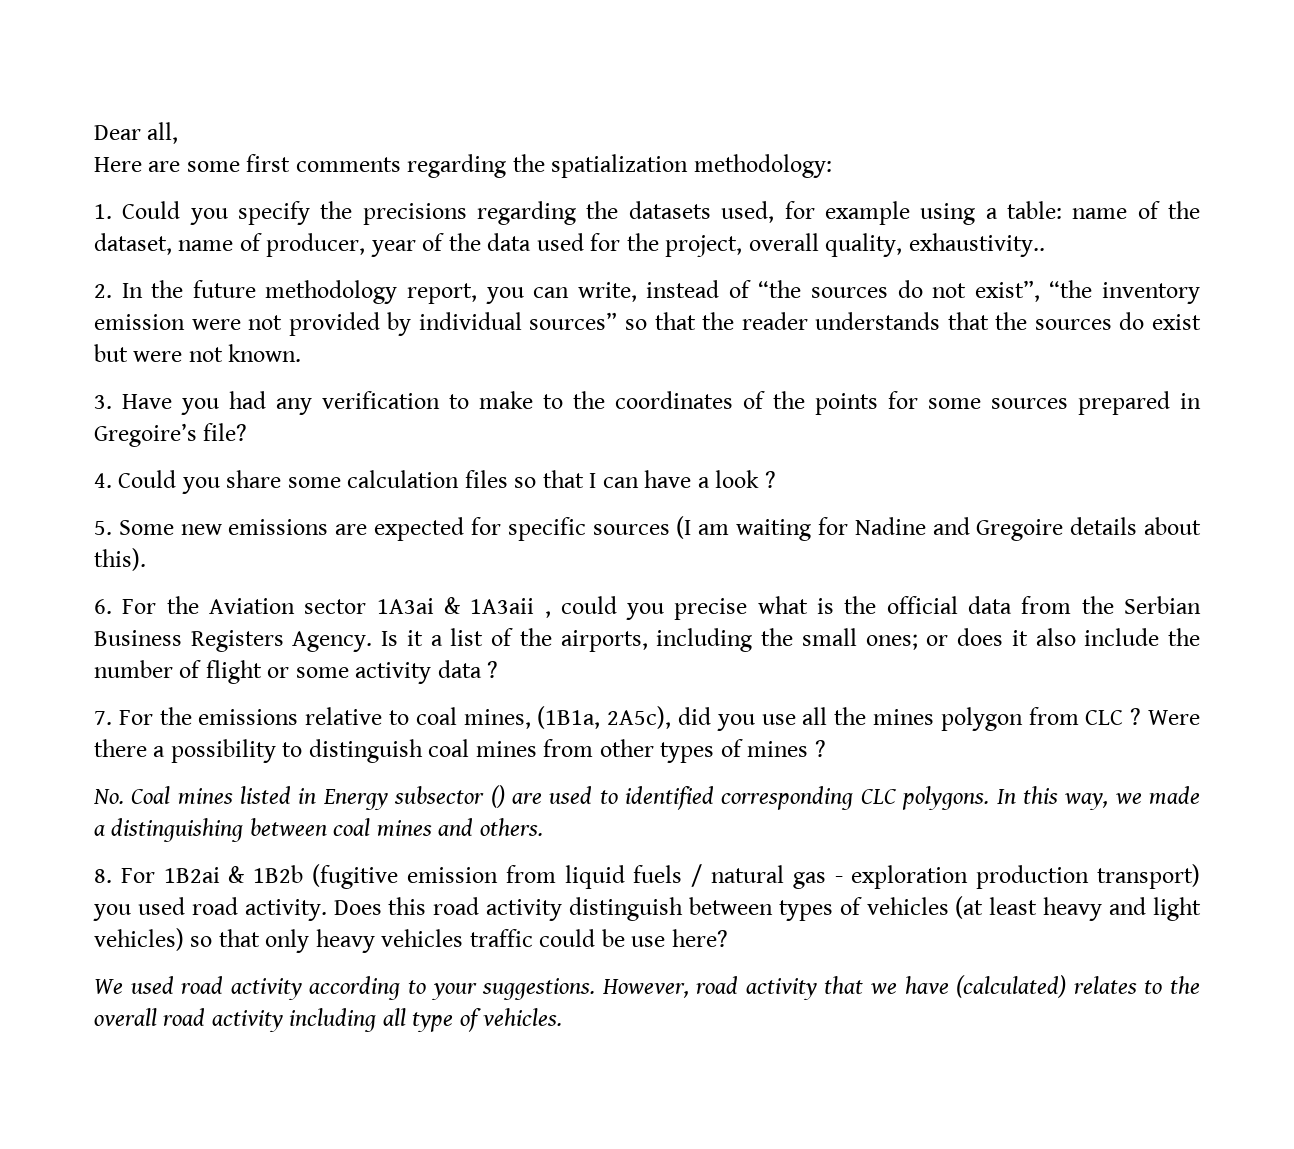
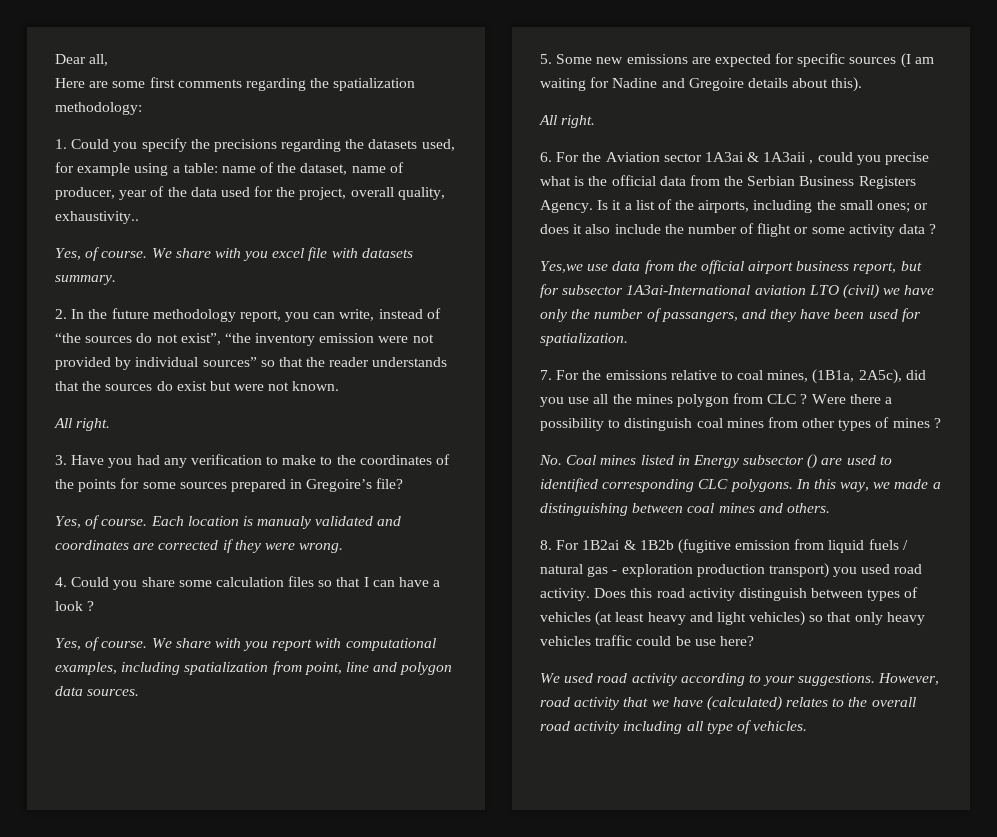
+ Yes, of course. We share with you excel file with datasets summary.
  2. In the future methodology report, you can write, instead of “the sources do not exist”, “the inventory emission were not provided by individual sources” so that the reader understands that the sources do exist but were not known.
+ All right.
+ Yes, of course. Each location is manualy validated and coordinates are corrected if they were wrong.
+ Yes, of course. We share with you report with computational examples, including spatialization from point, line and polygon data sources.
  5. Some new emissions are expected for specific sources (I am waiting for Nadine and Gregoire details about this).
+ All right.
+ Yes,we use data from the official airport business report, but for subsector 1A3ai-International aviation LTO (civil) we have only the number of passangers, and they have been used for spatialization.

